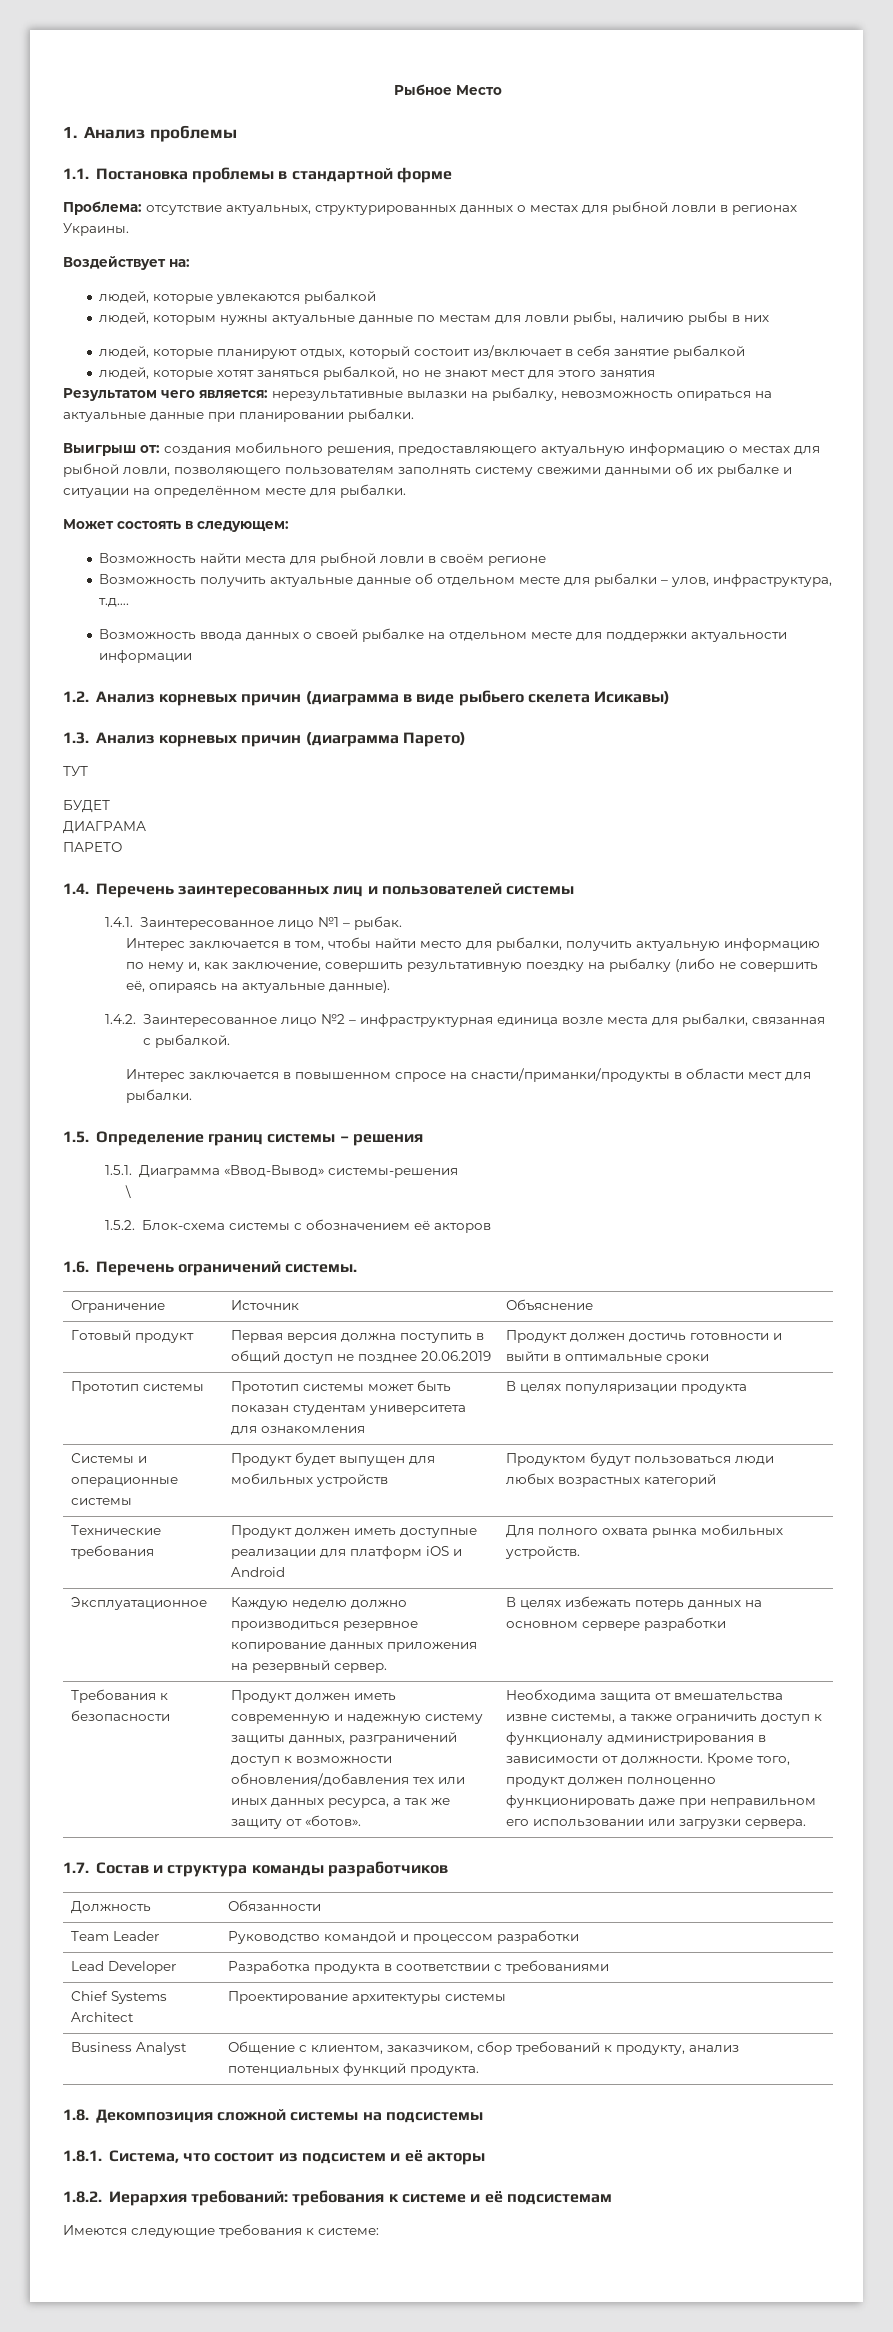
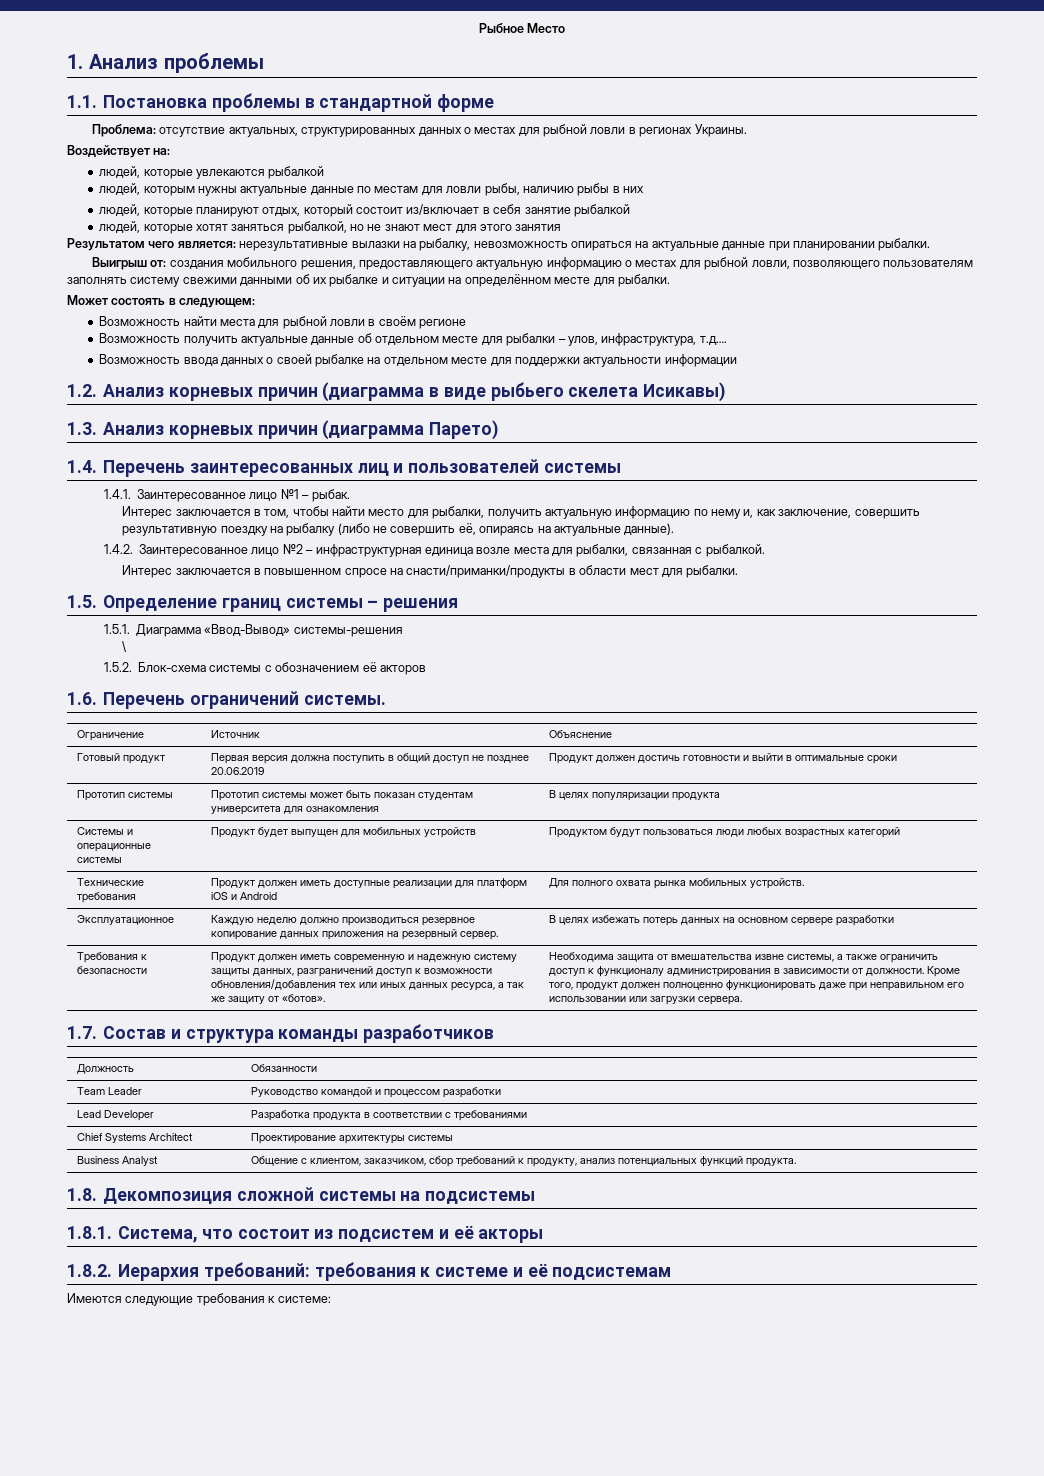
- ТУТ
- БУДЕТ
- ДИАГРАМА
- ПАРЕТО

